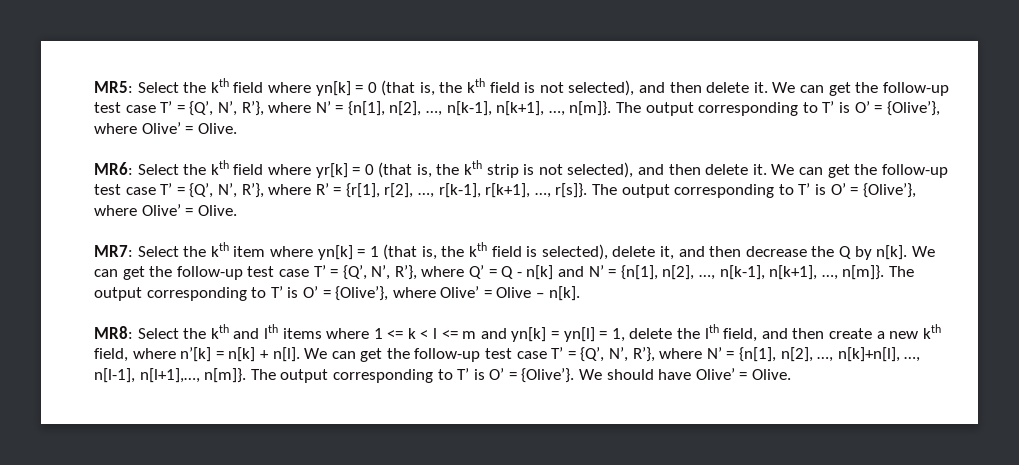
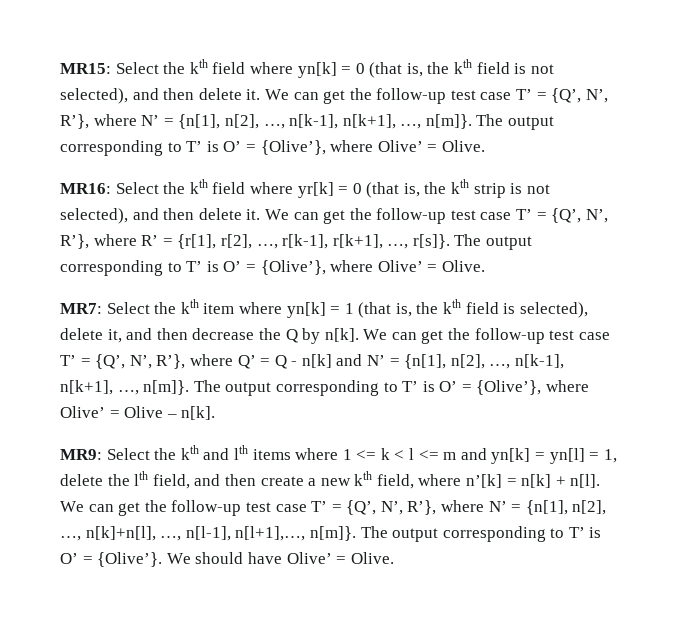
- MR5: Select the kth field where yn[k] = 0 (that is, the kth field is not selected), and then delete it.
+ MR15: Select the kth field where yn[k] = 0 (that is, the kth field is not selected), and then delete it.
- MR6: Select the kth field where yr[k] = 0 (that is, the kth strip is not selected), and then delete it.
+ MR16: Select the kth field where yr[k] = 0 (that is, the kth strip is not selected), and then delete it.
- MR8: Select the kth and lth items where 1 <= k < l <= m and yn[k] = yn[l] = 1, delete the lth field, and then create a new kth field, where n’[k] = n[k] + n[l].
+ MR9: Select the kth and lth items where 1 <= k < l <= m and yn[k] = yn[l] = 1, delete the lth field, and then create a new kth field, where n’[k] = n[k] + n[l].

